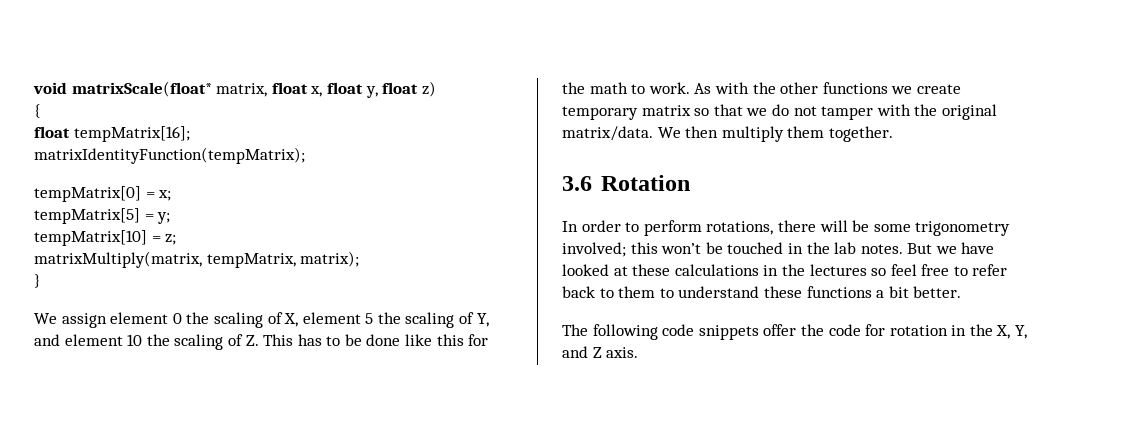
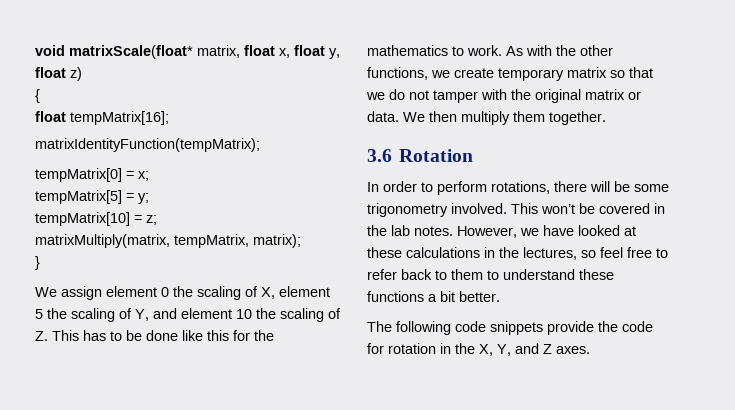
- We assign element 0 the scaling of X, element 5 the scaling of Y, and element 10 the scaling of Z. This has to be done like this for the math to work.
+ We assign element 0 the scaling of X, element 5 the scaling of Y, and element 10 the scaling of Z. This has to be done like this for the mathematics to work.
- As with the other functions we create temporary matrix so that we do not tamper with the original matrix/data.
+ As with the other functions, we create temporary matrix so that we do not tamper with the original matrix or data.
- In order to perform rotations, there will be some trigonometry involved; this won’t be touched in the lab notes.
+ In order to perform rotations, there will be some trigonometry involved. This won’t be covered in the lab notes.
- But we have looked at these calculations in the lectures so feel free to refer back to them to understand these functions a bit better.
+ However, we have looked at these calculations in the lectures, so feel free to refer back to them to understand these functions a bit better.
- The following code snippets offer the code for rotation in the X, Y, and Z axis.
+ The following code snippets provide the code for rotation in the X, Y, and Z axes.

